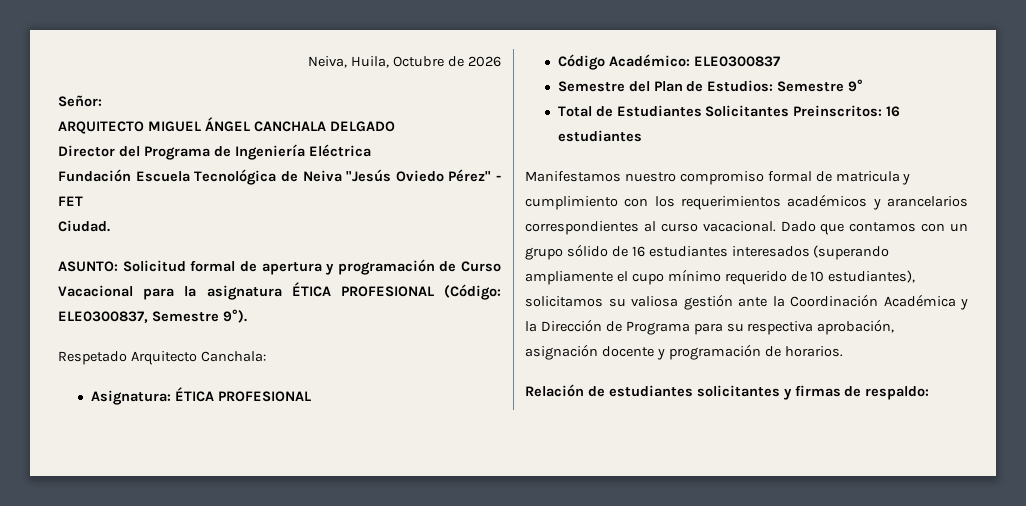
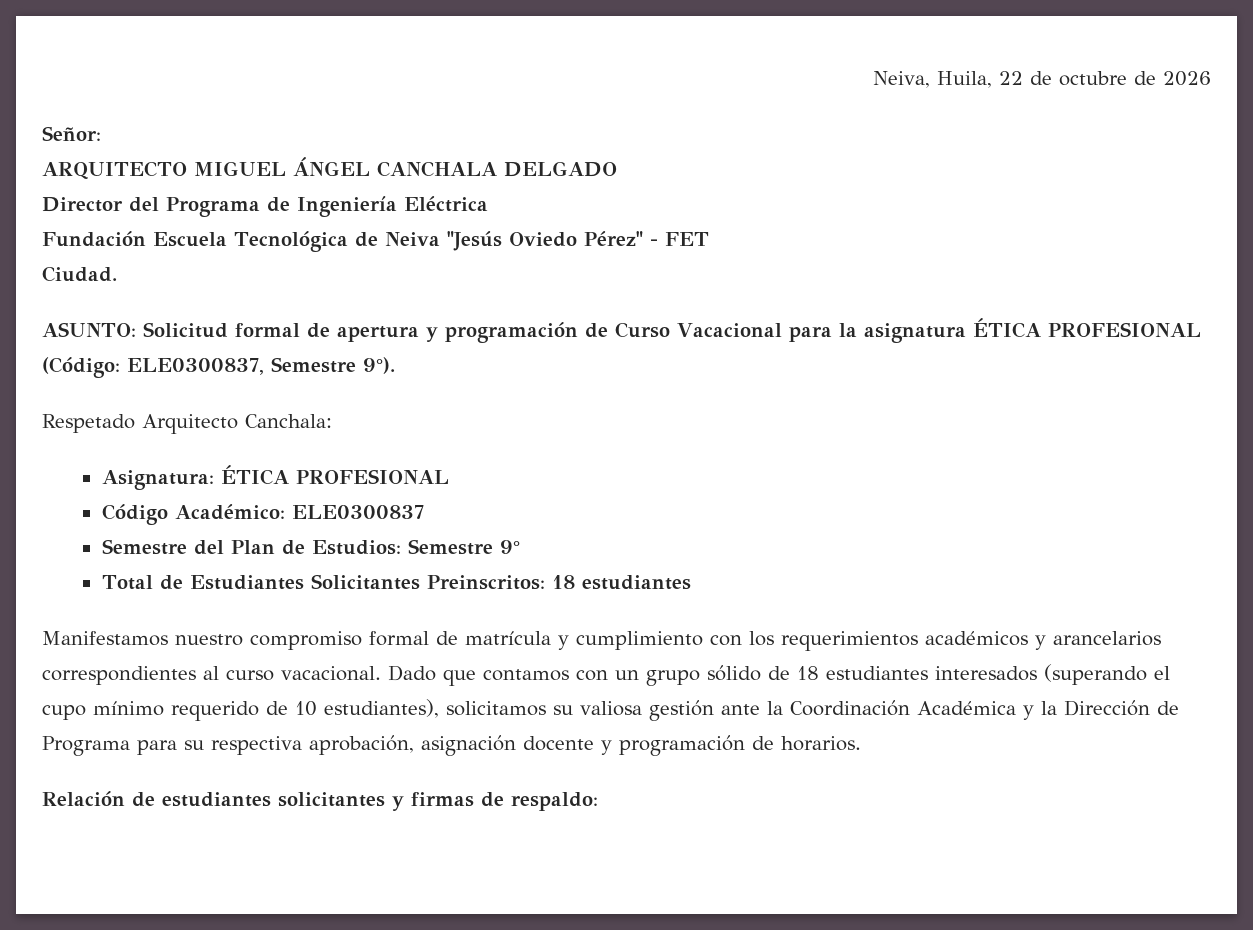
- Neiva, Huila, Octubre de 2026
+ Neiva, Huila, 22 de octubre de 2026
- Total de Estudiantes Solicitantes Preinscritos: 16 estudiantes
+ Total de Estudiantes Solicitantes Preinscritos: 18 estudiantes
- Manifestamos nuestro compromiso formal de matricula y cumplimiento con los requerimientos académicos y arancelarios correspondientes al curso vacacional.
+ Manifestamos nuestro compromiso formal de matrícula y cumplimiento con los requerimientos académicos y arancelarios correspondientes al curso vacacional.
- Dado que contamos con un grupo sólido de 16 estudiantes interesados (superando ampliamente el cupo mínimo requerido de 10 estudiantes), solicitamos su valiosa gestión ante la Coordinación Académica y la Dirección de Programa para su respectiva aprobación, asignación docente y programación de horarios.
+ Dado que contamos con un grupo sólido de 18 estudiantes interesados (superando el cupo mínimo requerido de 10 estudiantes), solicitamos su valiosa gestión ante la Coordinación Académica y la Dirección de Programa para su respectiva aprobación, asignación docente y programación de horarios.

